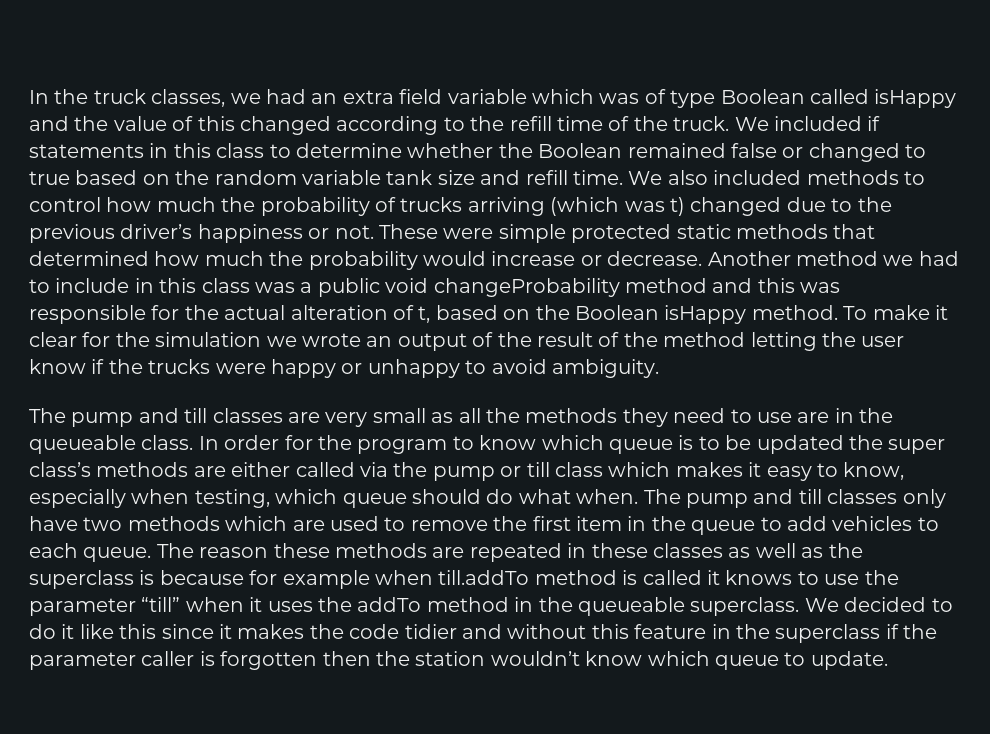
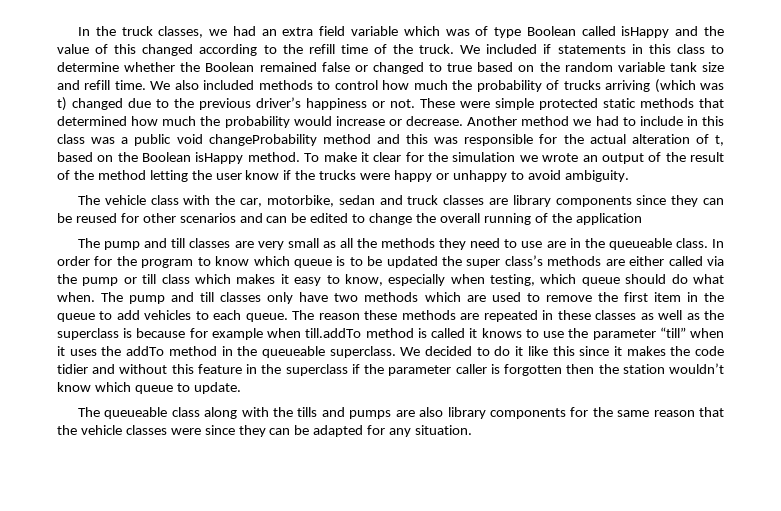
+ The vehicle class with the car, motorbike, sedan and truck classes are library components since they can be reused for other scenarios and can be edited to change the overall running of the application
+ The queueable class along with the tills and pumps are also library components for the same reason that the vehicle classes were since they can be adapted for any situation.

